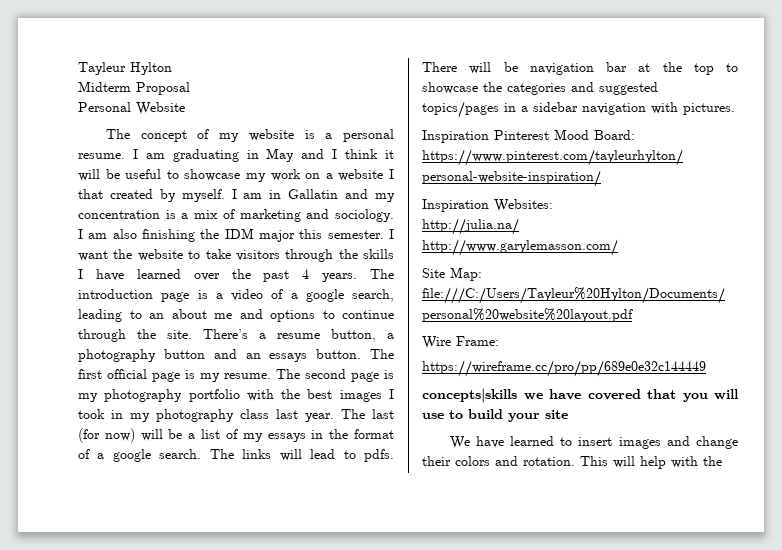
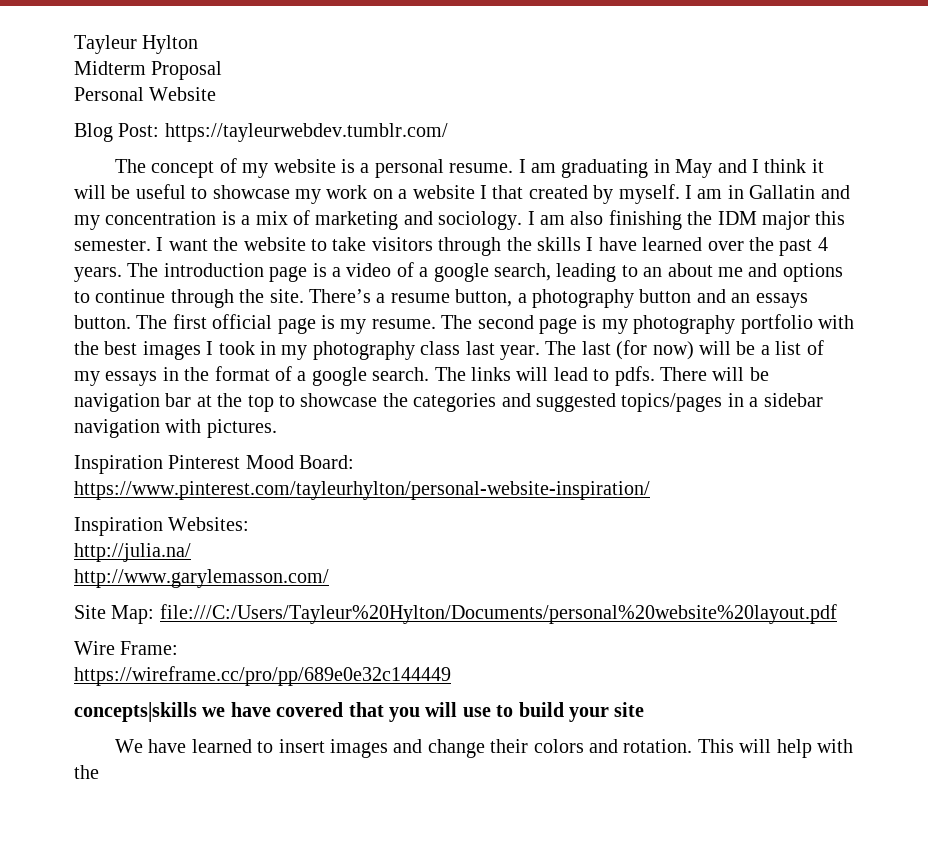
+ Blog Post: https://tayleurwebdev.tumblr.com/

